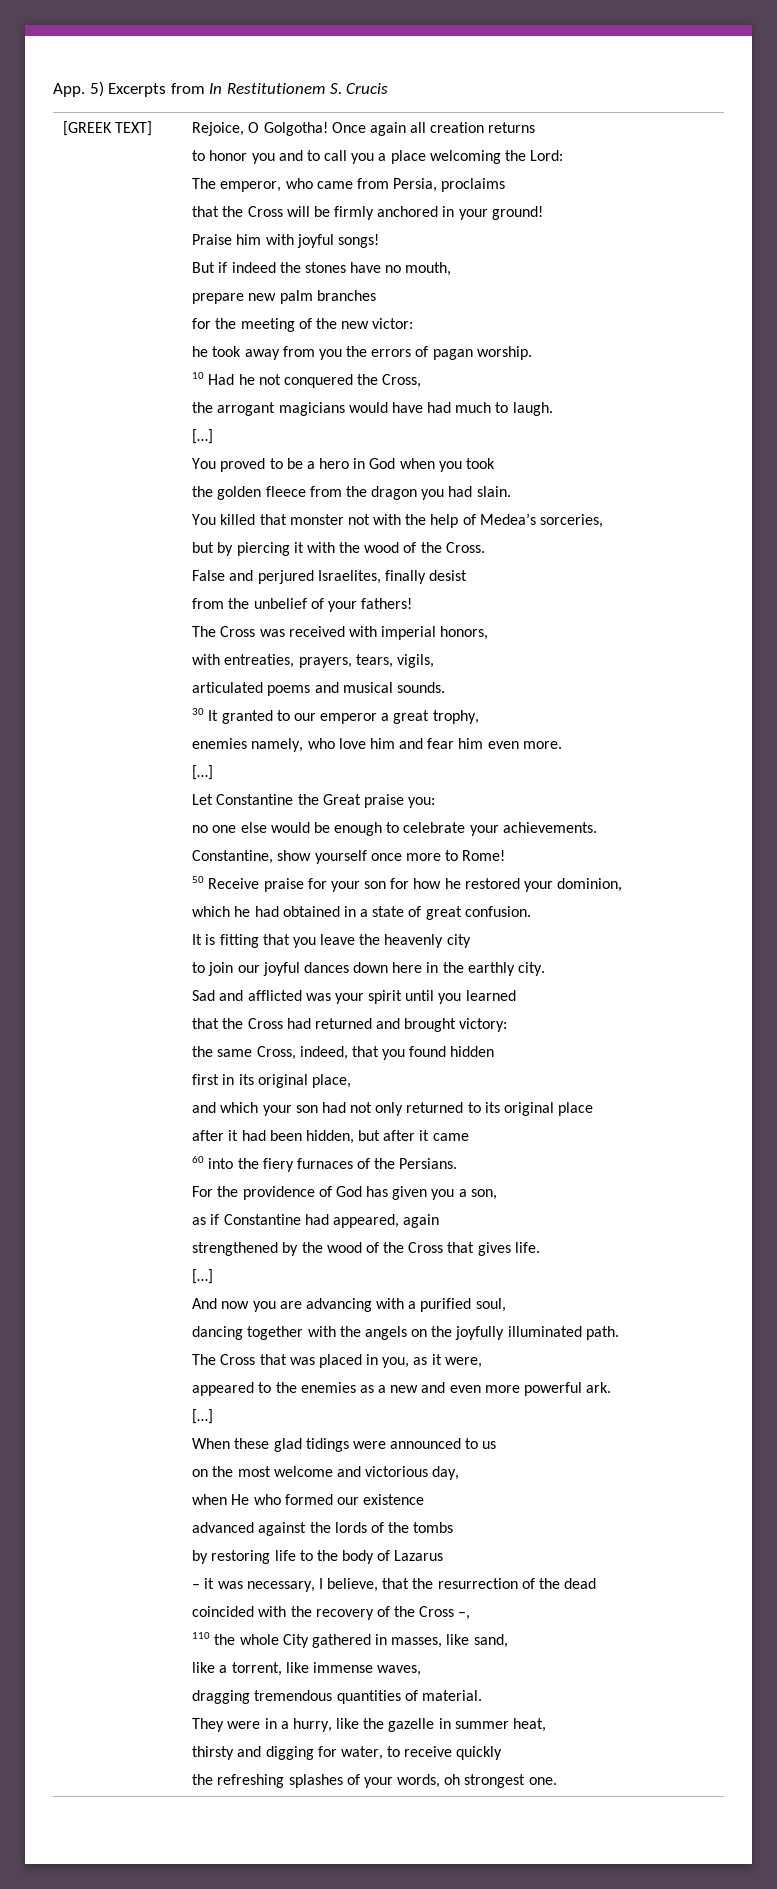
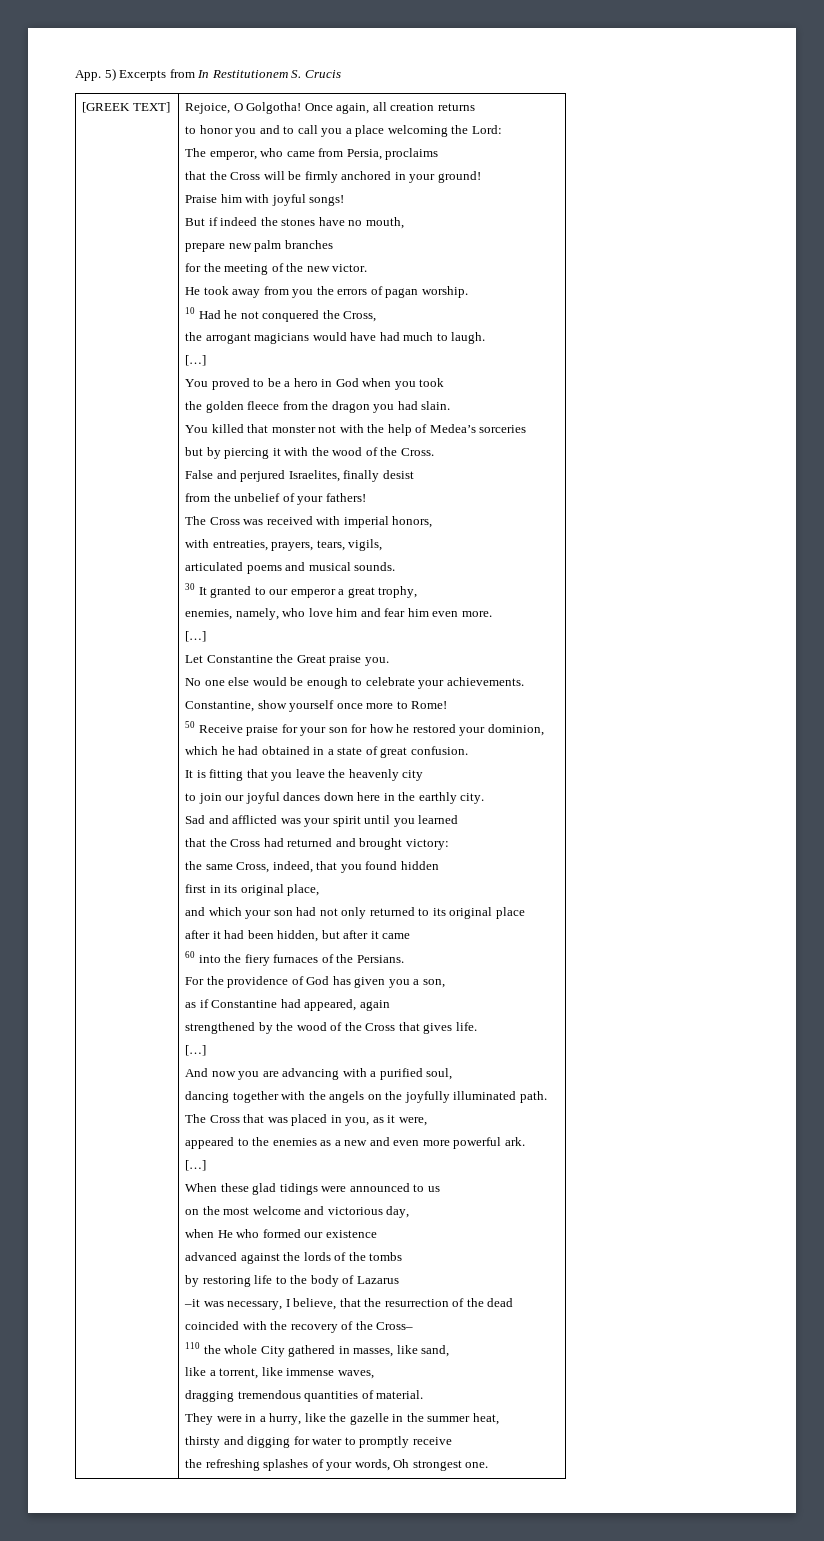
- Once again all creation returns
+ Once again, all creation returns
- for the meeting of the new victor:
- he took away from you the errors of pagan worship.
+ for the meeting of the new victor.
+ He took away from you the errors of pagan worship.
- You killed that monster not with the help of Medea’s sorceries,
+ You killed that monster not with the help of Medea’s sorceries
- enemies namely, who love him and fear him even more.
+ enemies, namely, who love him and fear him even more.
- Let Constantine the Great praise you:
- no one else would be enough to celebrate your achievements.
+ Let Constantine the Great praise you.
+ No one else would be enough to celebrate your achievements.
- – it was necessary, I believe, that the resurrection of the dead
+ –it was necessary, I believe, that the resurrection of the dead
- coincided with the recovery of the Cross –,
+ coincided with the recovery of the Cross–
- They were in a hurry, like the gazelle in summer heat,
+ They were in a hurry, like the gazelle in the summer heat,
- thirsty and digging for water, to receive quickly
+ thirsty and digging for water to promptly receive
- the refreshing splashes of your words, oh strongest one.
+ the refreshing splashes of your words, Oh strongest one.

